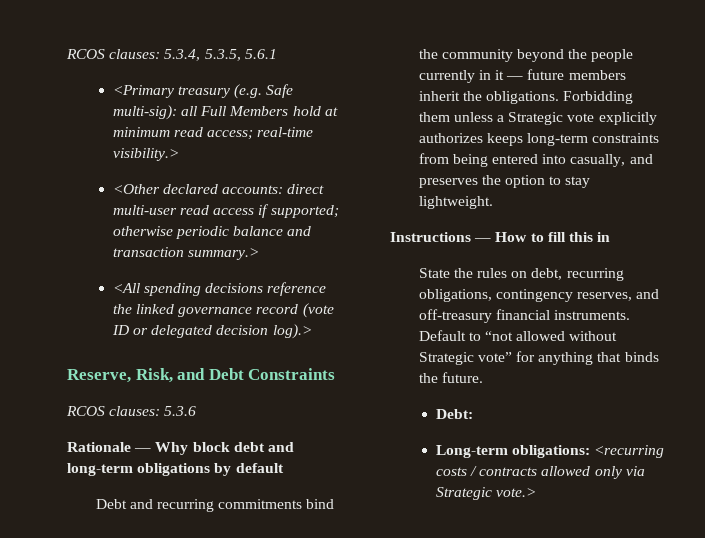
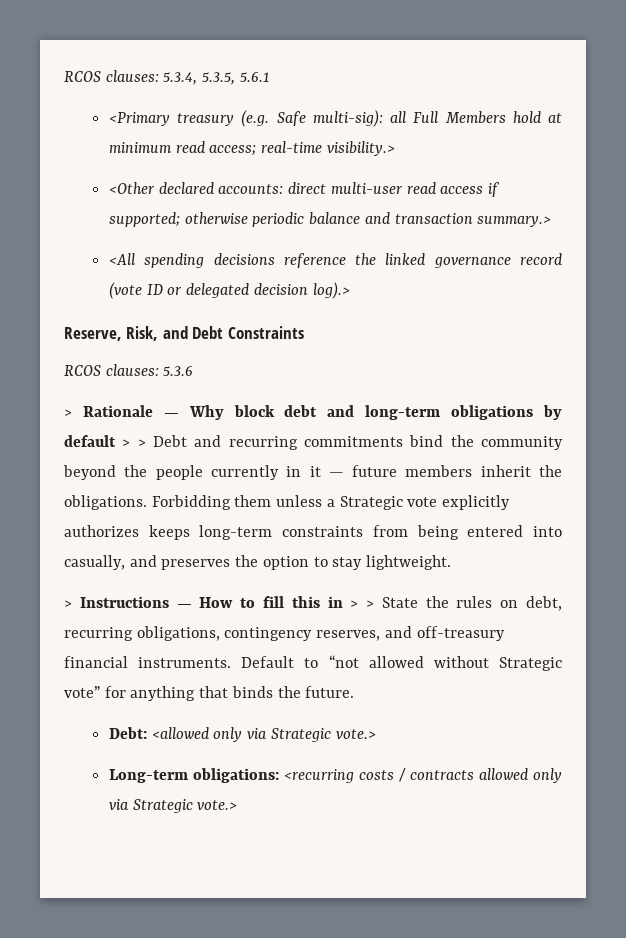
- Rationale — Why block debt and long-term obligations by default
- Debt and recurring commitments bind the community beyond the people currently in it — future members inherit the obligations.
+ > Rationale — Why block debt and long-term obligations by default > > Debt and recurring commitments bind the community beyond the people currently in it — future members inherit the obligations.
- Instructions — How to fill this in
- State the rules on debt, recurring obligations, contingency reserves, and off-treasury financial instruments.
+ > Instructions — How to fill this in > > State the rules on debt, recurring obligations, contingency reserves, and off-treasury financial instruments.
- Debt:
+ Debt: <allowed only via Strategic vote.>

